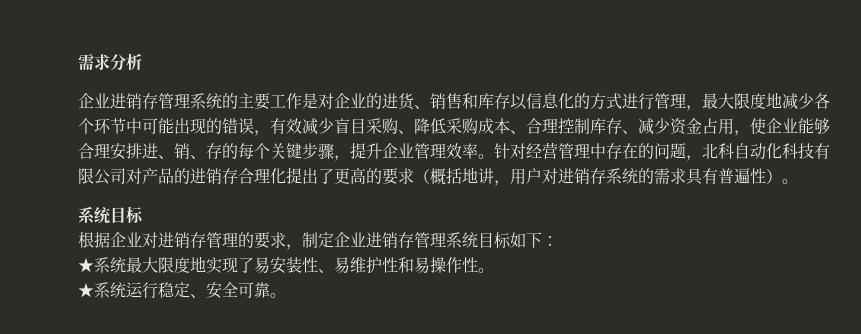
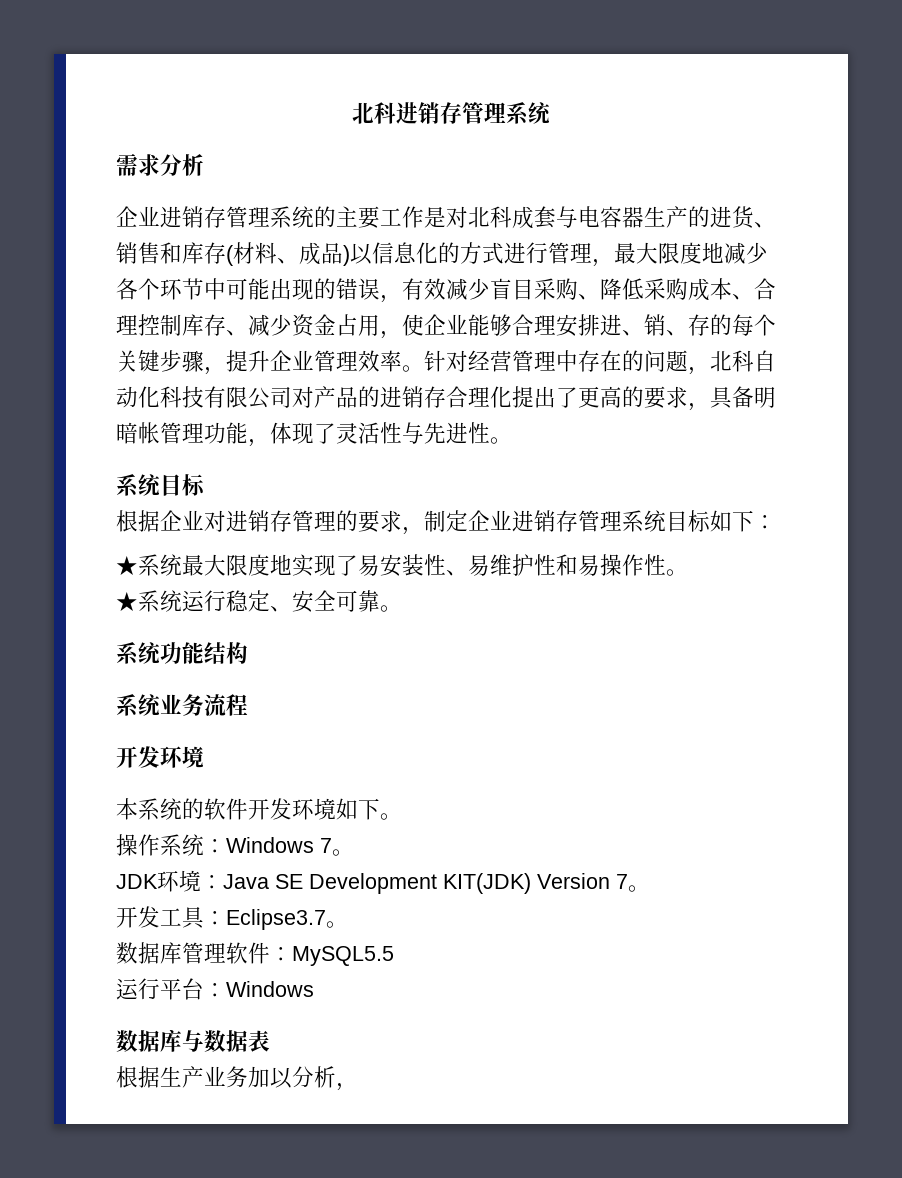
+ 北科进销存管理系统
- 企业进销存管理系统的主要工作是对企业的进货、销售和库存以信息化的方式进行管理，最大限度地减少各个环节中可能出现的错误，有效减少盲目采购、降低采购成本、合理控制库存、减少资金占用，使企业能够合理安排进、销、存的每个关键步骤，提升企业管理效率。
+ 企业进销存管理系统的主要工作是对北科成套与电容器生产的进货、销售和库存(材料、成品)以信息化的方式进行管理，最大限度地减少各个环节中可能出现的错误，有效减少盲目采购、降低采购成本、合理控制库存、减少资金占用，使企业能够合理安排进、销、存的每个关键步骤，提升企业管理效率。
- 针对经营管理中存在的问题，北科自动化科技有限公司对产品的进销存合理化提出了更高的要求（概括地讲，用户对进销存系统的需求具有普遍性）。
+ 针对经营管理中存在的问题，北科自动化科技有限公司对产品的进销存合理化提出了更高的要求，具备明暗帐管理功能，体现了灵活性与先进性。
+ 系统功能结构
+ 系统业务流程
+ 开发环境
+ 本系统的软件开发环境如下。
+ 操作系统：Windows 7。
+ JDK环境：Java SE Development KIT(JDK) Version 7。
+ 开发工具：Eclipse3.7。
+ 数据库管理软件：MySQL5.5
+ 运行平台：Windows
+ 数据库与数据表
+ 根据生产业务加以分析，

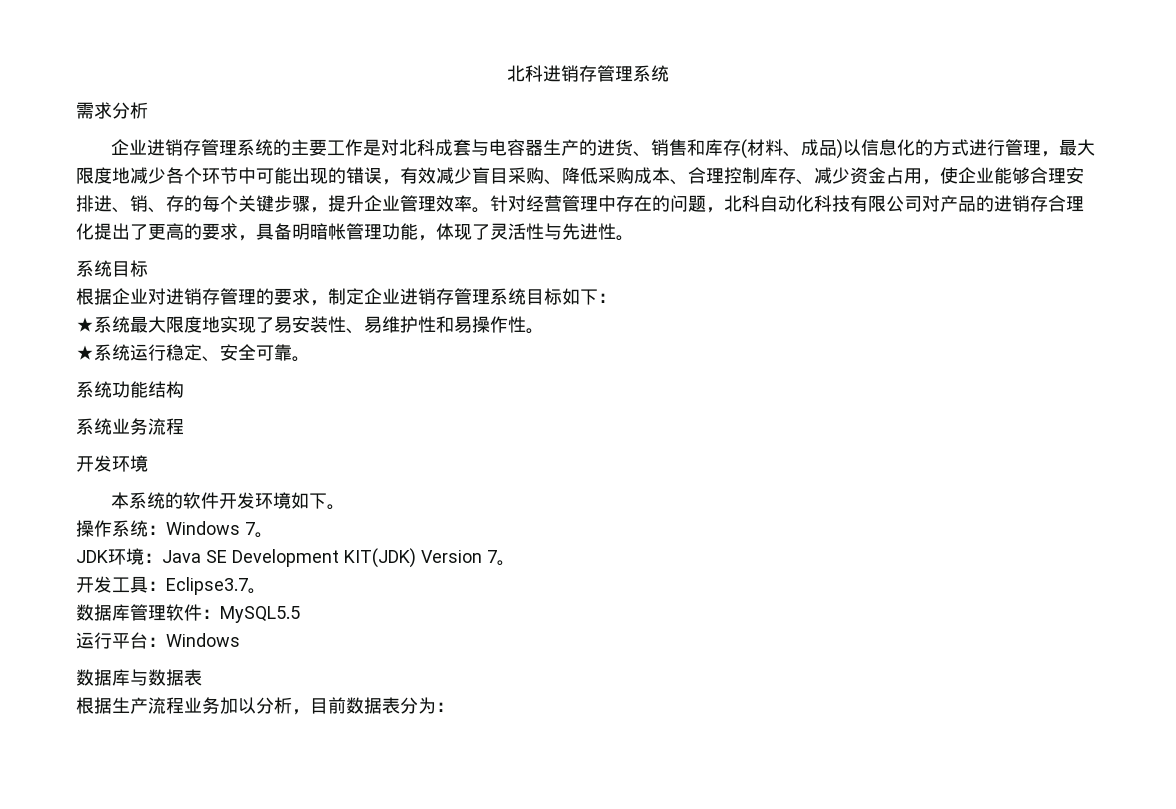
- 根据生产业务加以分析，
+ 根据生产流程业务加以分析，目前数据表分为：

